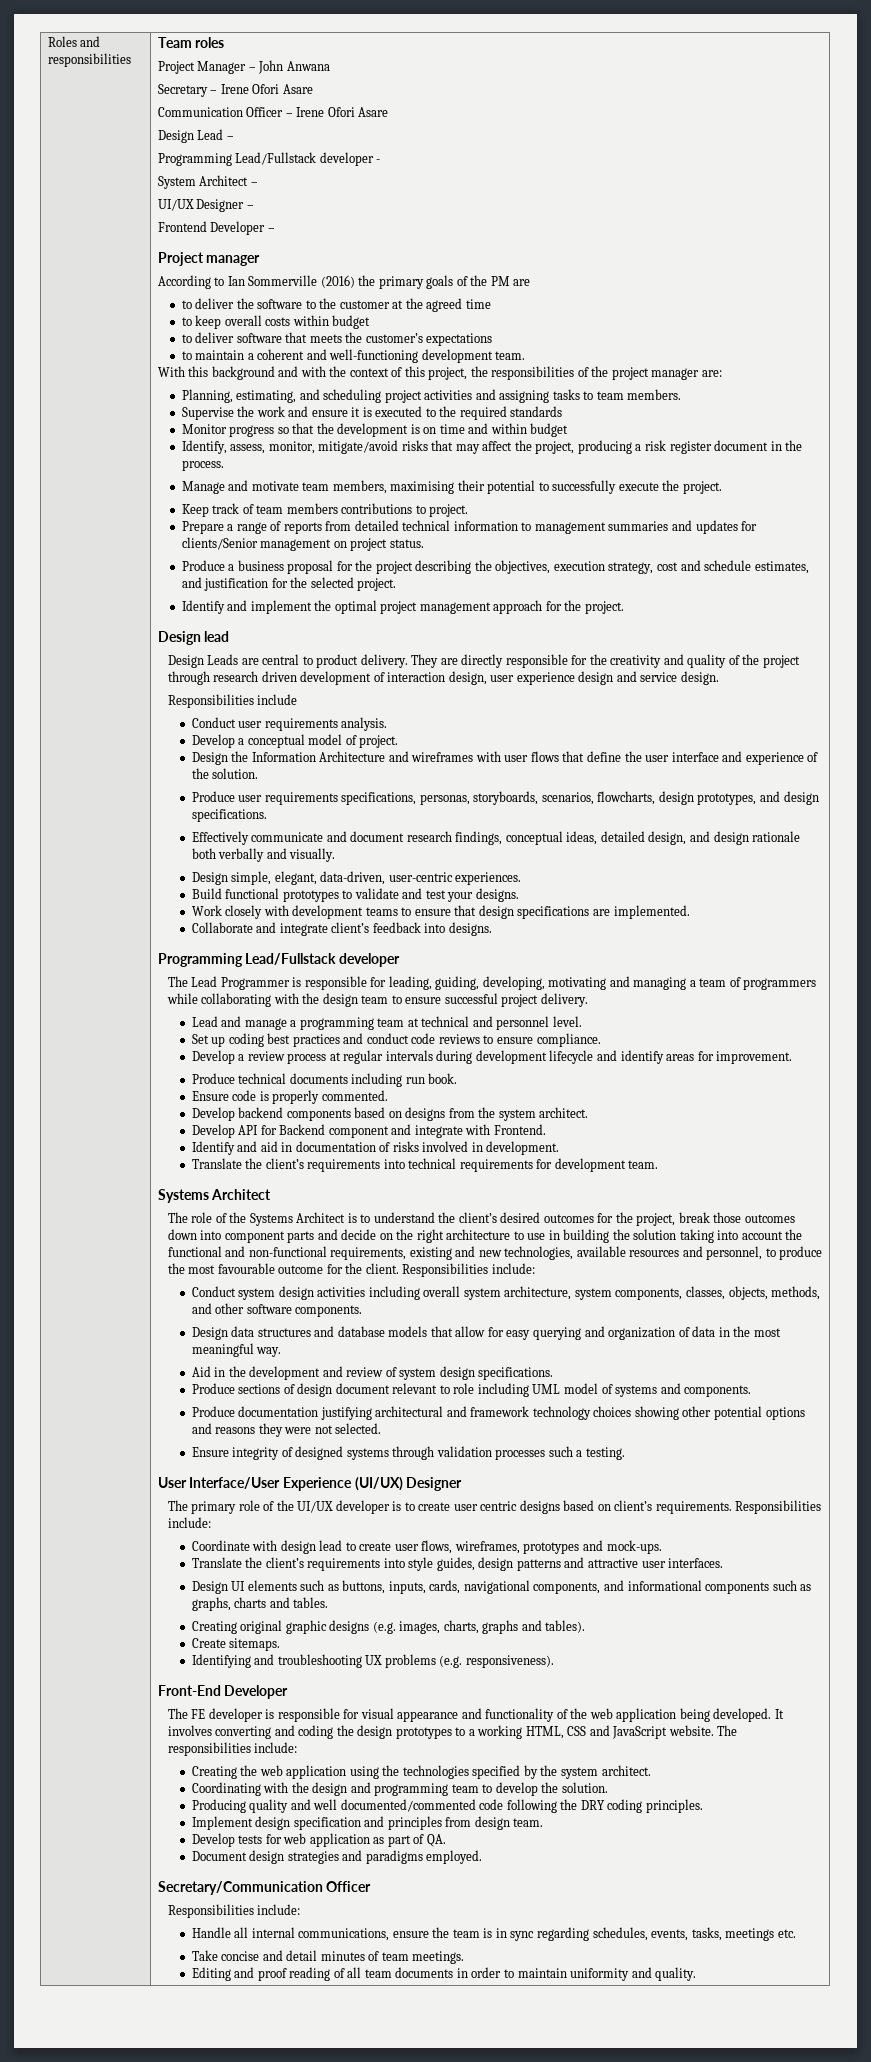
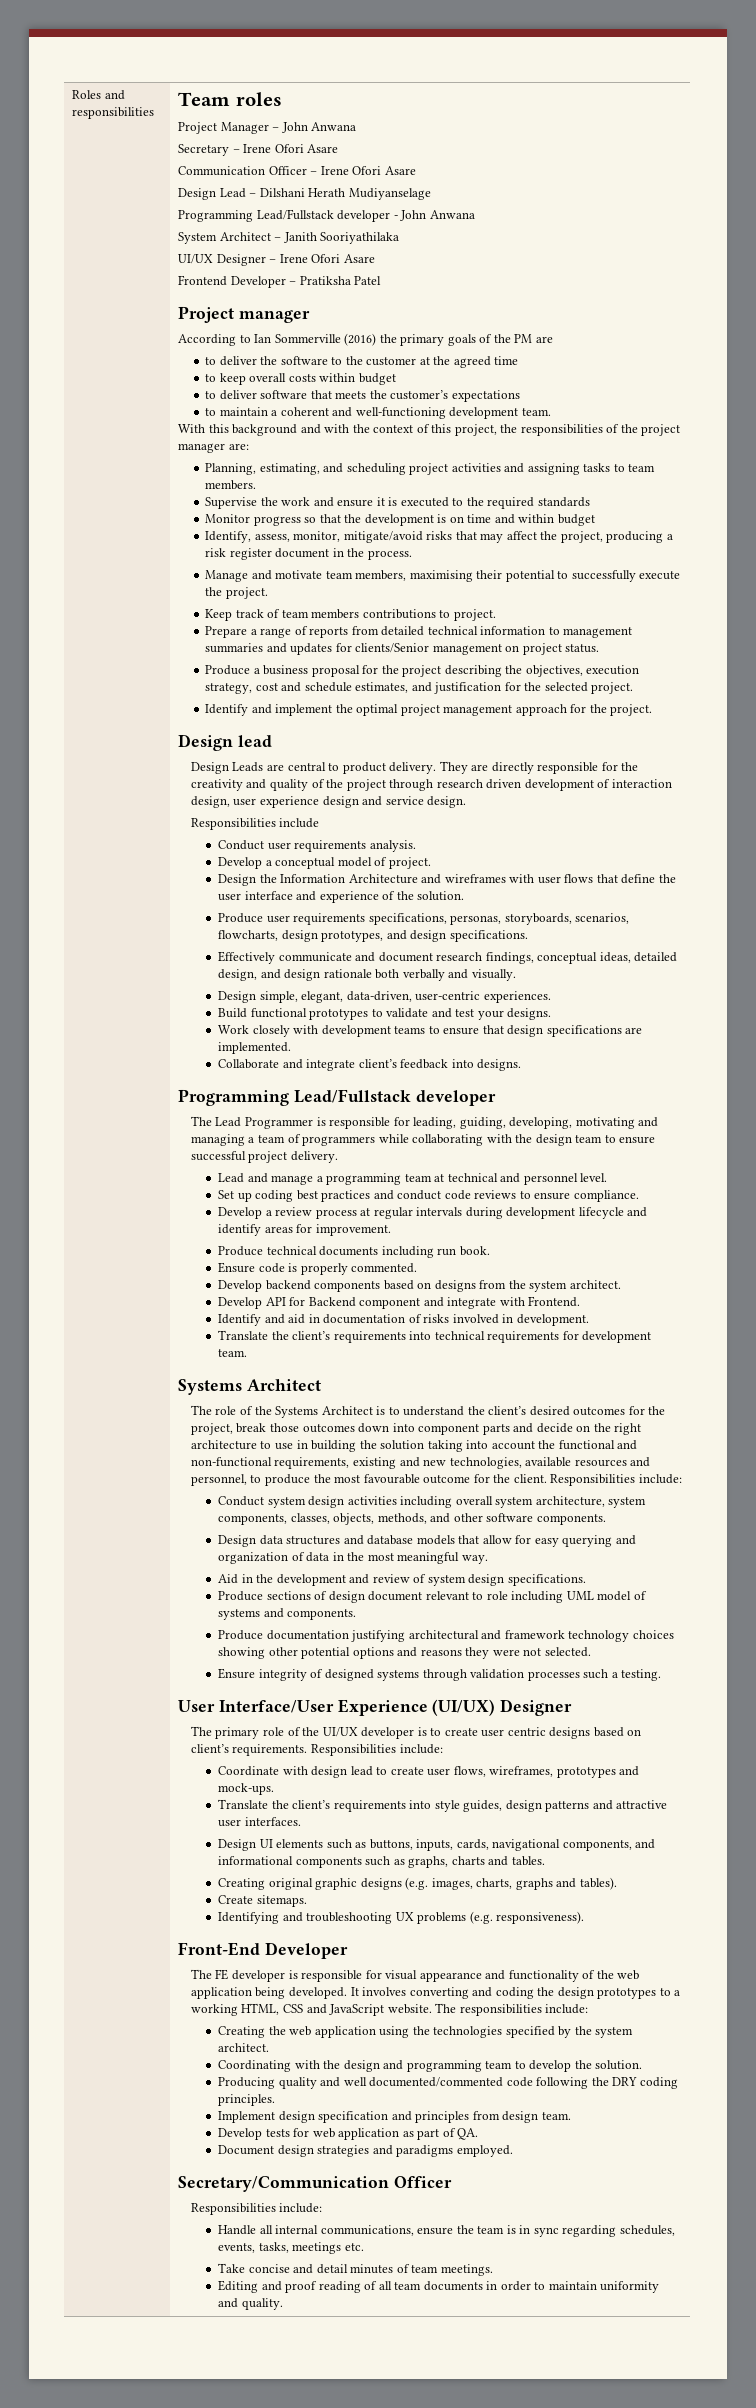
- Design Lead –
+ Design Lead – Dilshani Herath Mudiyanselage
- Programming Lead/Fullstack developer -
+ Programming Lead/Fullstack developer - John Anwana
- System Architect –
+ System Architect – Janith Sooriyathilaka
- UI/UX Designer –
+ UI/UX Designer – Irene Ofori Asare
- Frontend Developer –
+ Frontend Developer – Pratiksha Patel

